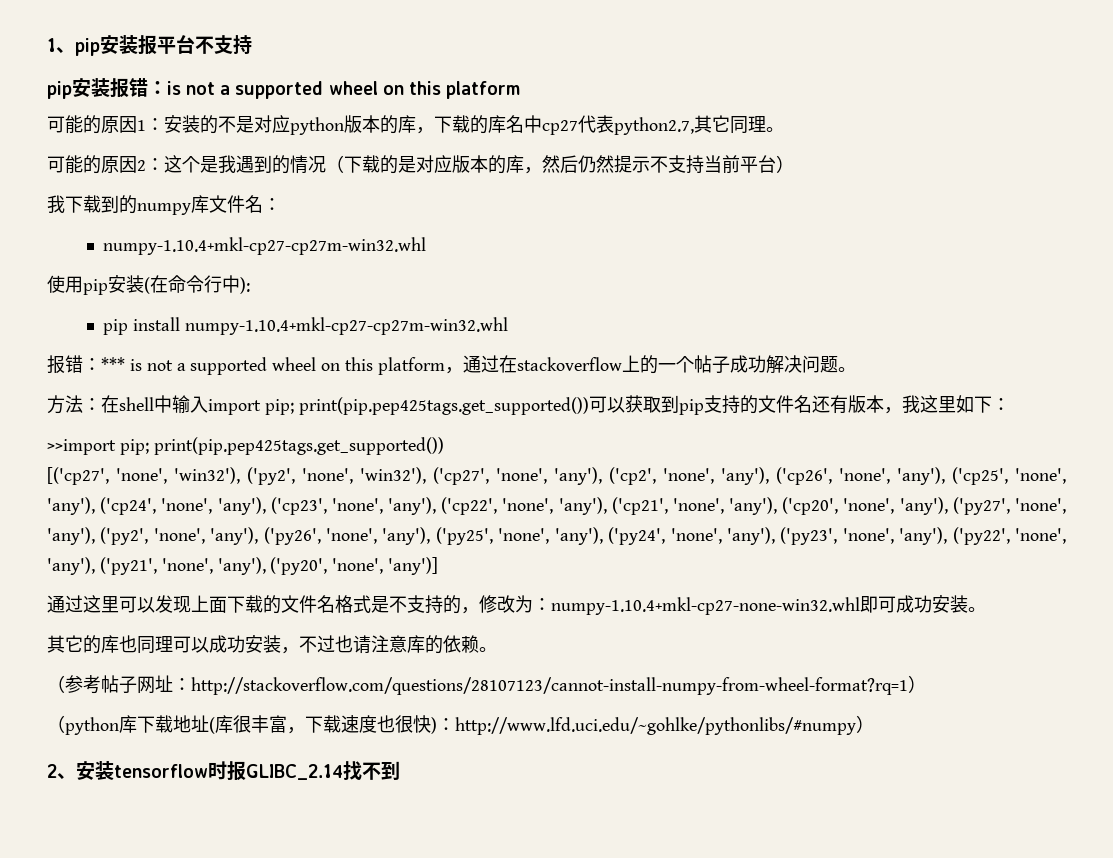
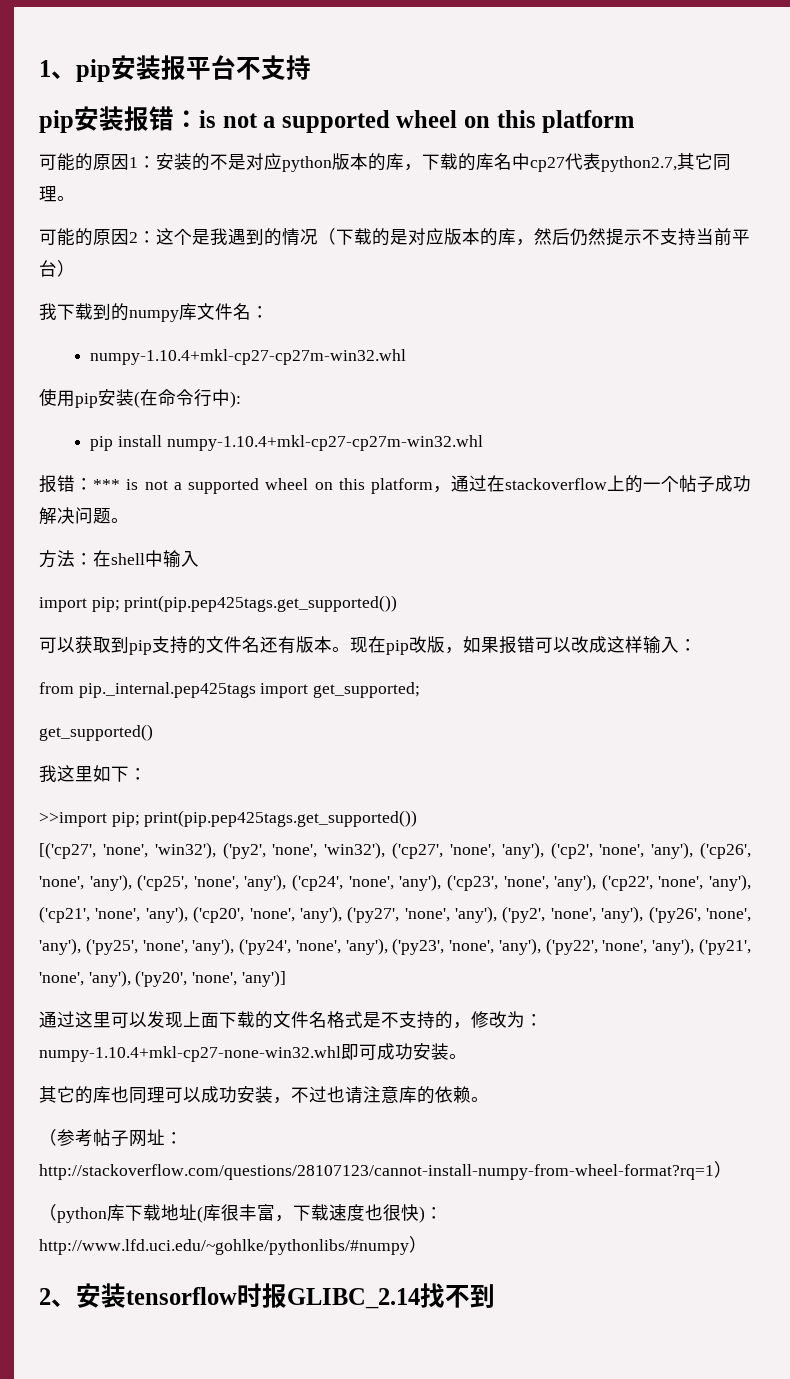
- 方法：在shell中输入import pip; print(pip.pep425tags.get_supported())可以获取到pip支持的文件名还有版本，我这里如下：
+ 方法：在shell中输入
+ import pip; print(pip.pep425tags.get_supported())
+ 可以获取到pip支持的文件名还有版本。现在pip改版，如果报错可以改成这样输入：
+ from pip._internal.pep425tags import get_supported;
+ get_supported()
+ 我这里如下：

